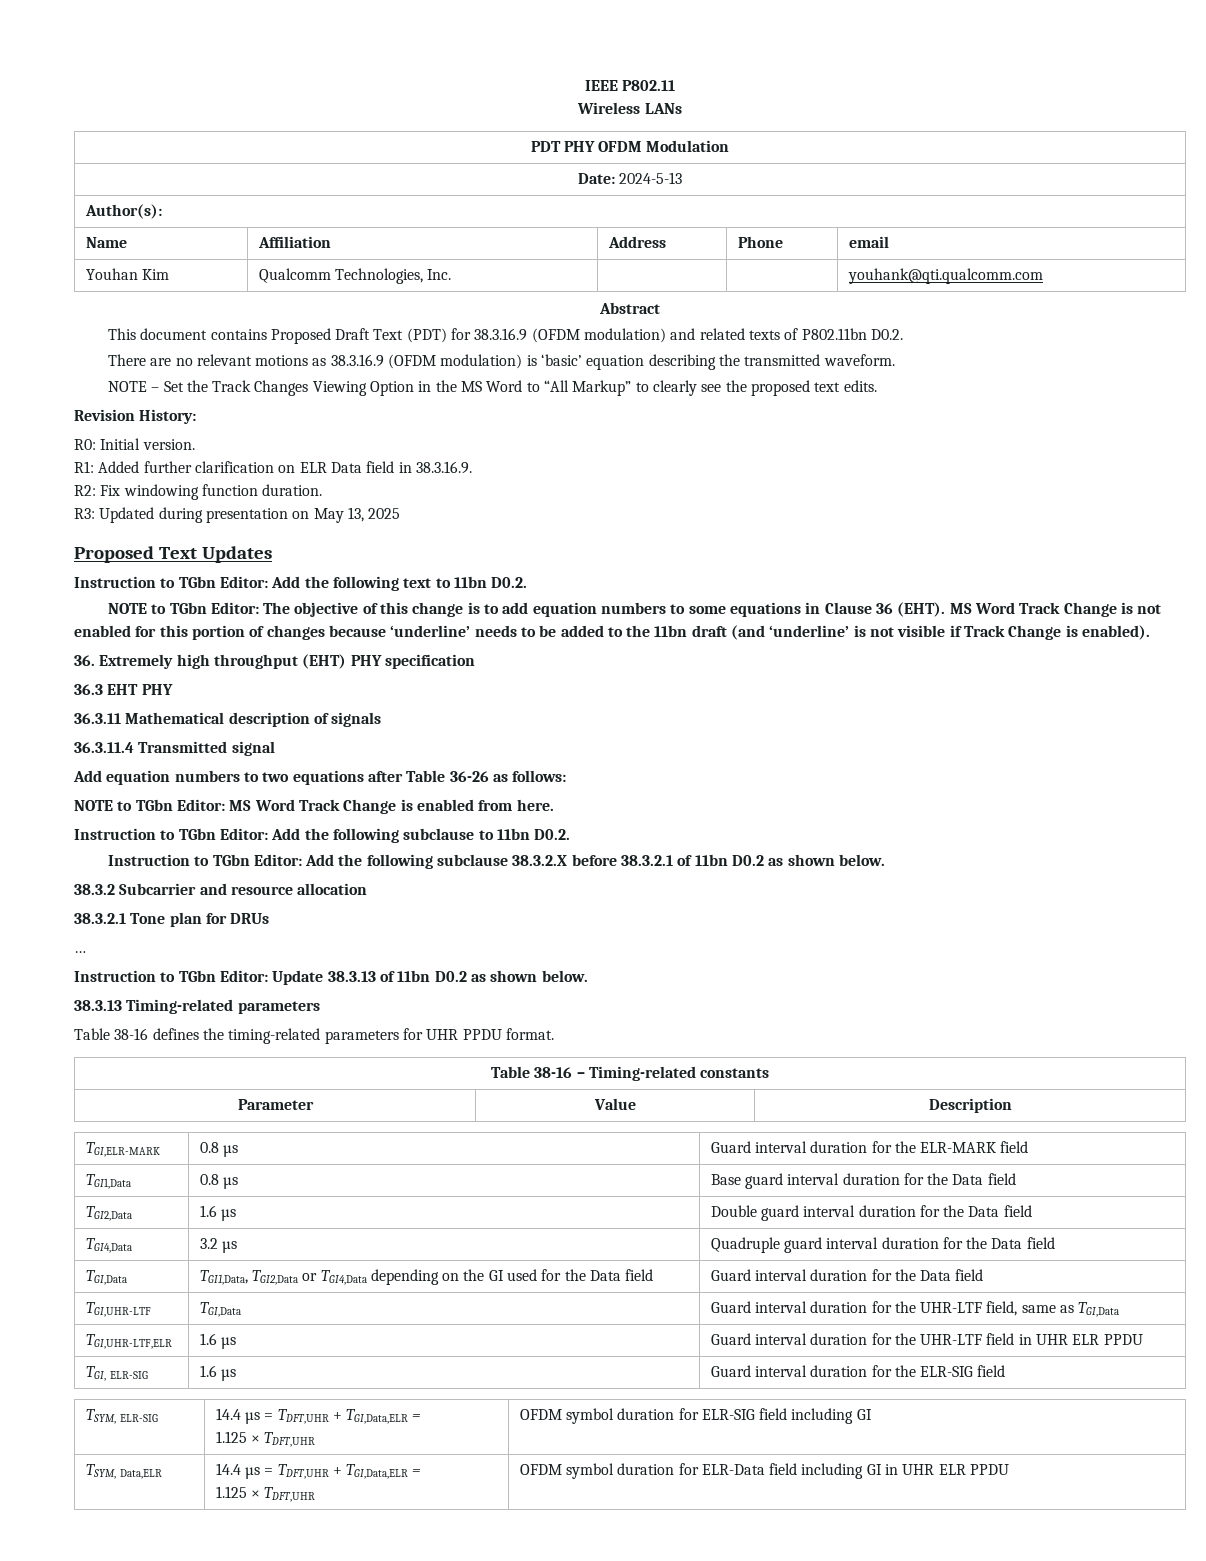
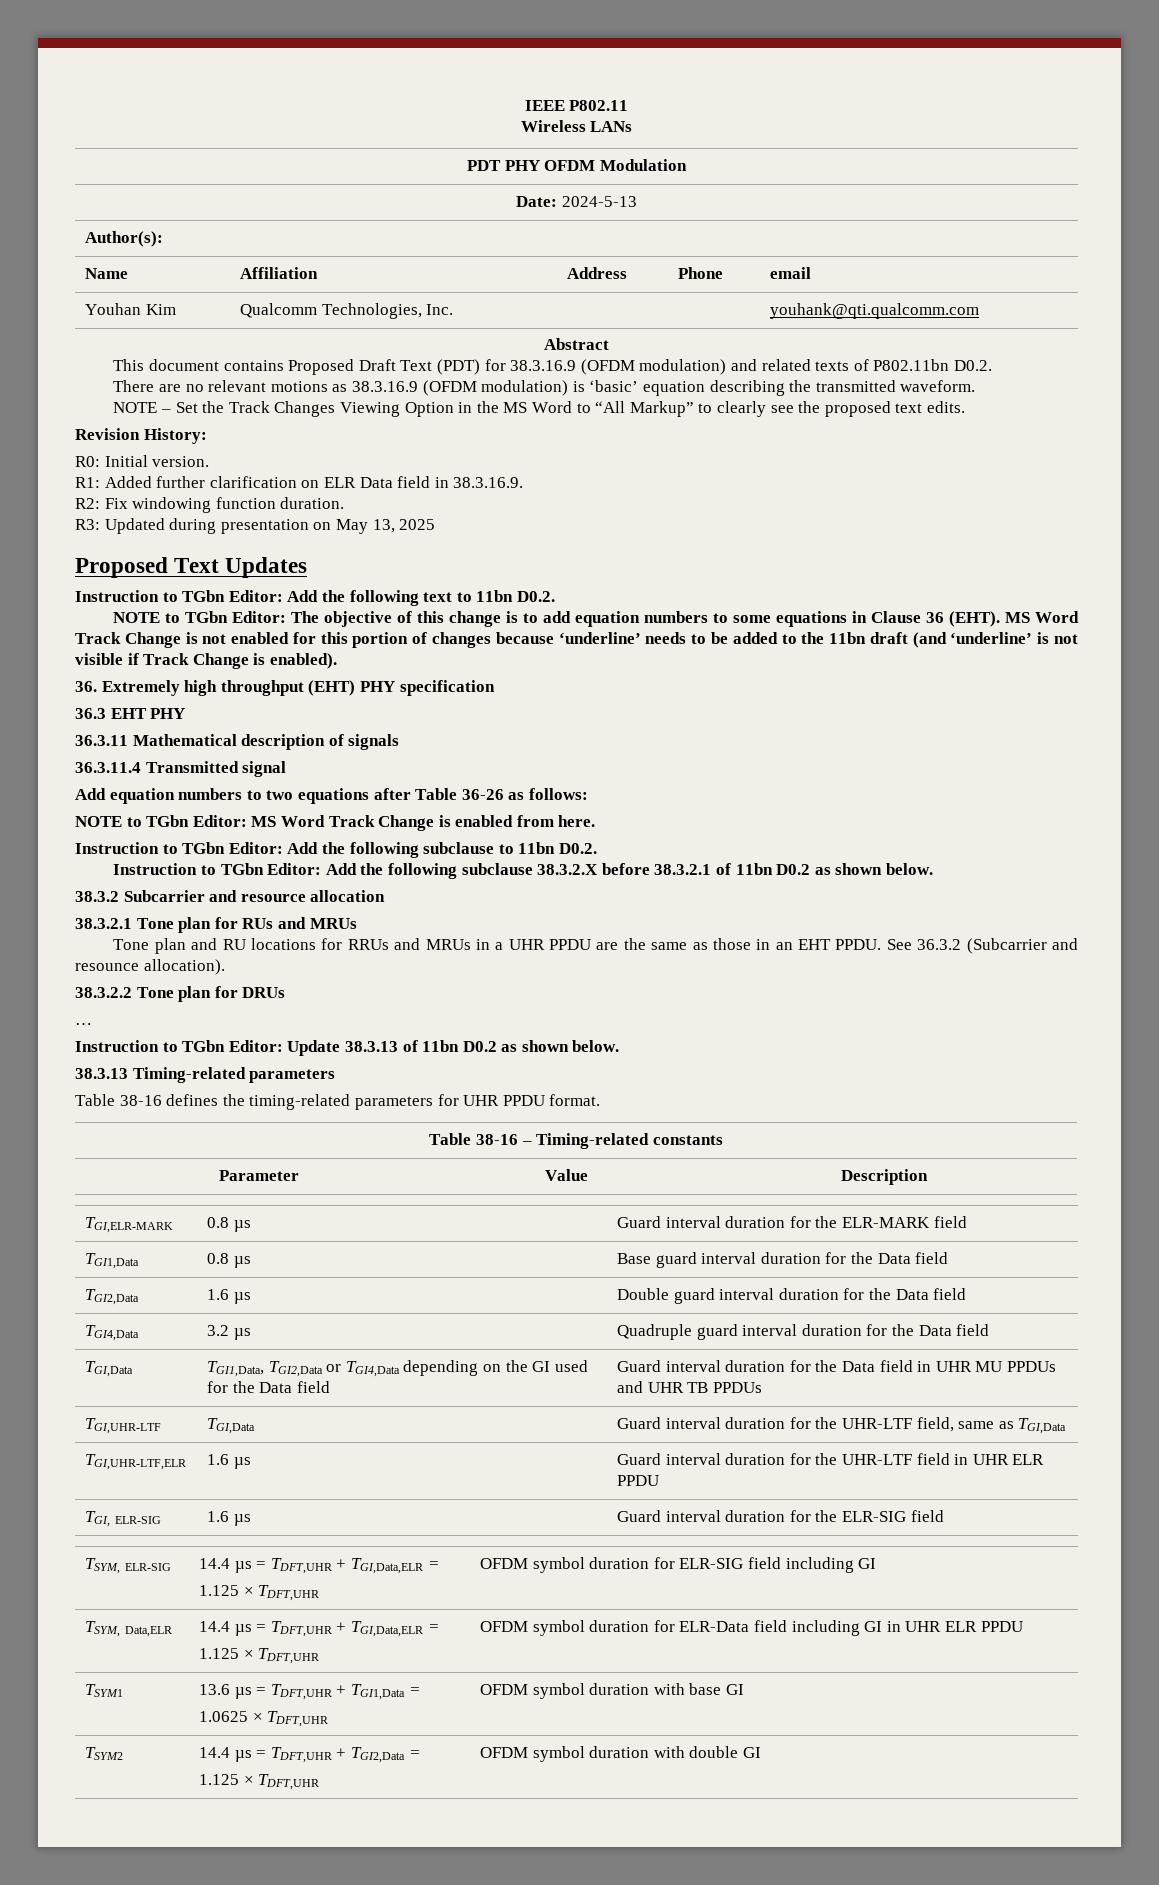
- 38.3.2.1 Tone plan for DRUs
+ 38.3.2.1 Tone plan for RUs and MRUs
+ Tone plan and RU locations for RRUs and MRUs in a UHR PPDU are the same as those in an EHT PPDU. See 36.3.2 (Subcarrier and resounce allocation).
+ 38.3.2.2 Tone plan for DRUs
- TGI,Data | TGI1,Data, TGI2,Data or TGI4,Data depending on the GI used for the Data field | Guard interval duration for the Data field
+ TGI,Data | TGI1,Data, TGI2,Data or TGI4,Data depending on the GI used for the Data field | Guard interval duration for the Data field in UHR MU PPDUs and UHR TB PPDUs
+ TSYM1 | 13.6 µs = TDFT,UHR + TGI1,Data =
+ 1.0625 × TDFT,UHR | OFDM symbol duration with base GI
+ TSYM2 | 14.4 µs = TDFT,UHR + TGI2,Data =
+ 1.125 × TDFT,UHR | OFDM symbol duration with double GI

